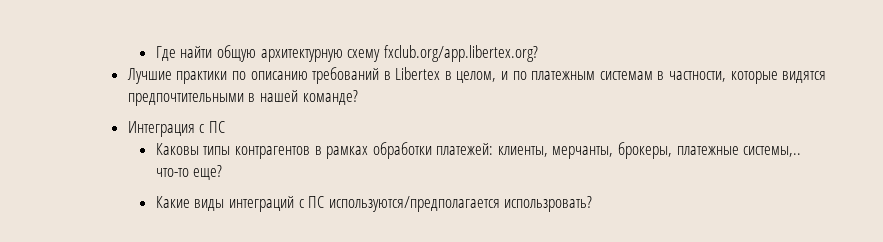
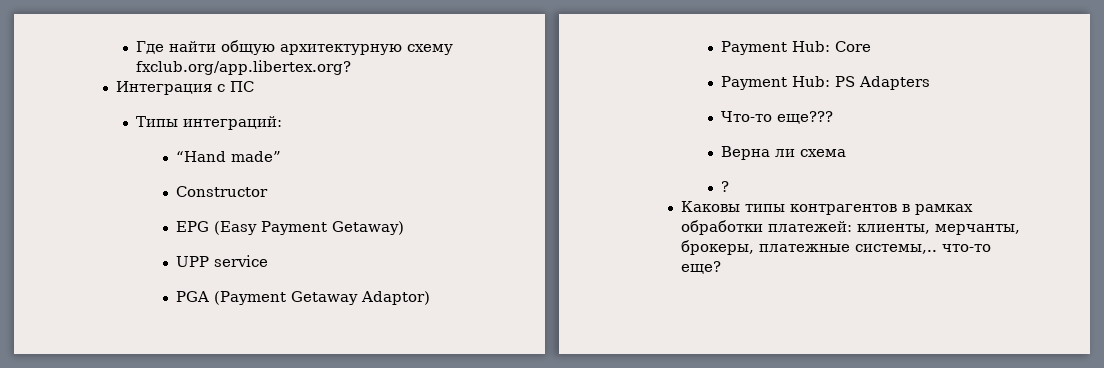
- Лучшие практики по описанию требований в Libertex в целом, и по платежным системам в частности, которые видятся предпочтительными в нашей команде?
  Интеграция с ПС
+ Типы интеграций:
+ “Hand made”
+ Constructor
+ EPG (Easy Payment Getaway)
+ UPP service
+ PGA (Payment Getaway Adaptor)
+ Payment Hub: Core
+ Payment Hub: PS Adapters
+ Что-то еще???
+ Верна ли схема
+ ?
- Какие виды интеграций с ПС используются/предполагается использровать?

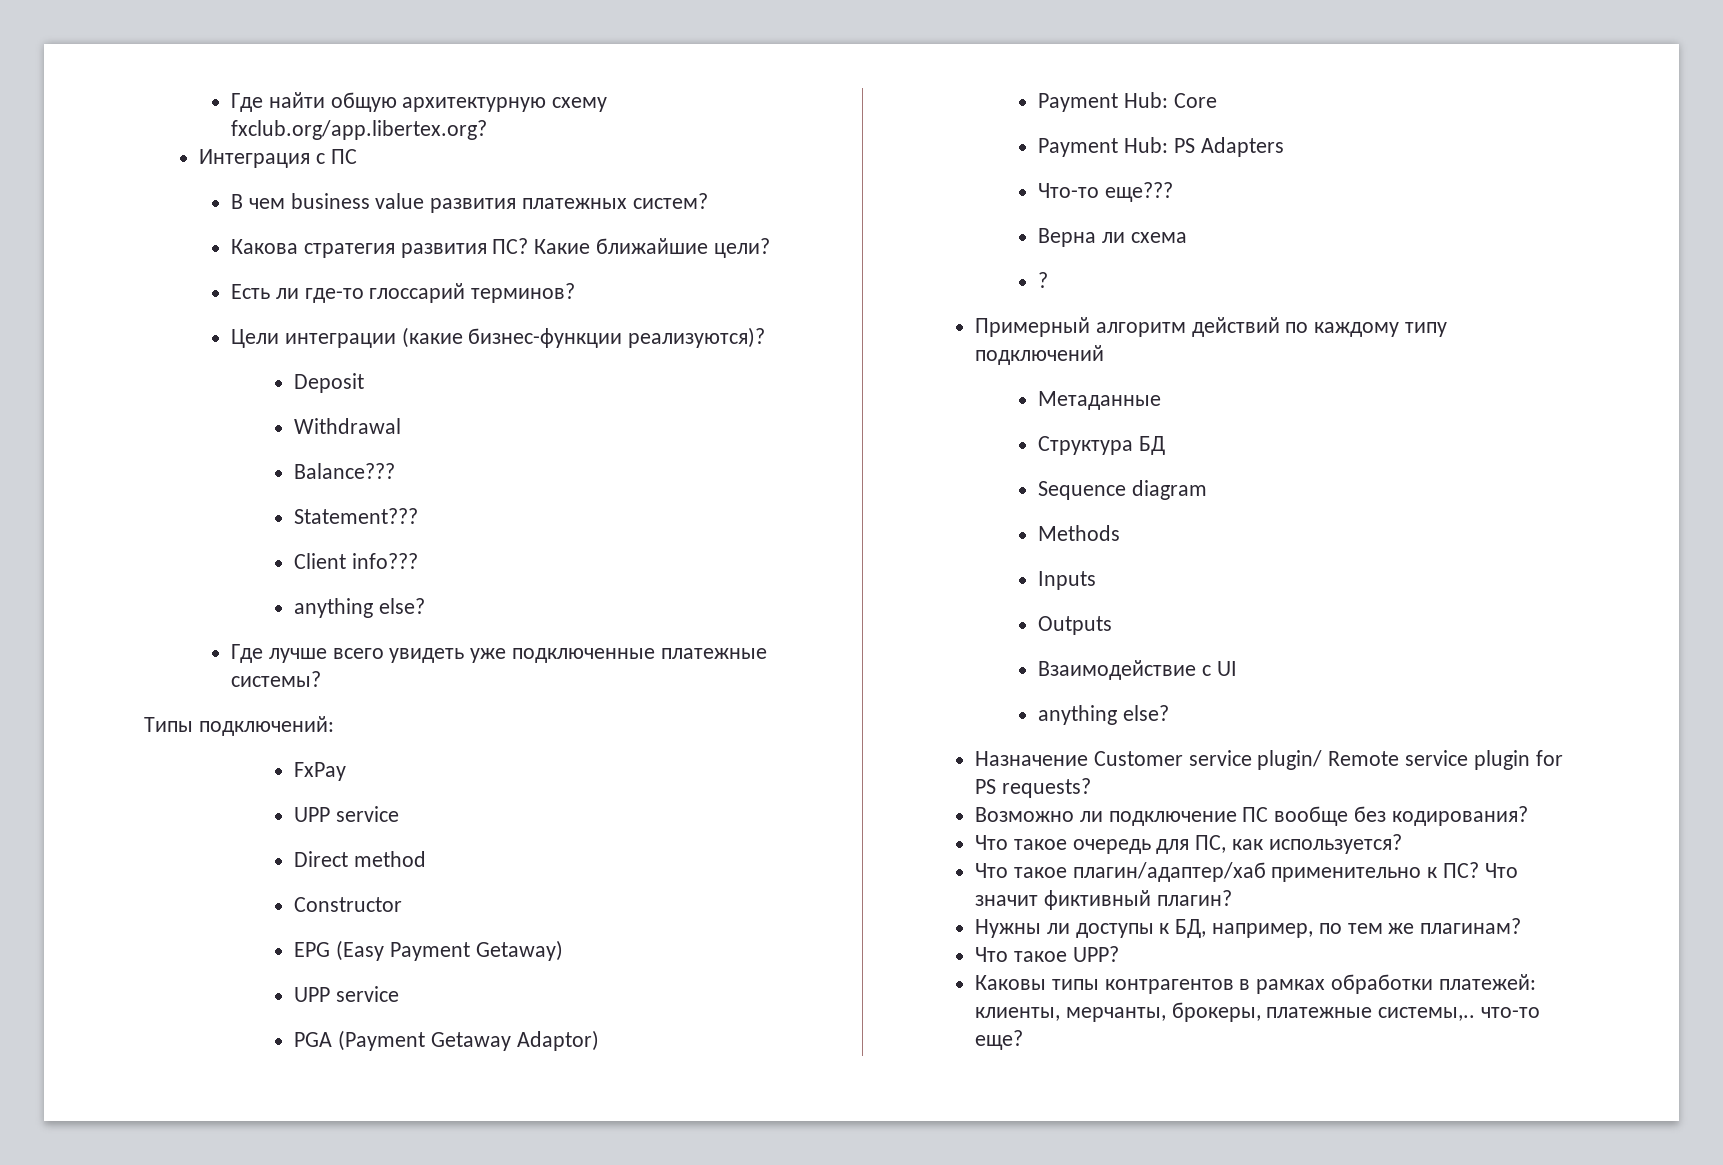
- Типы интеграций:
- “Hand made”
+ В чем business value развития платежных систем?
+ Какова стратегия развития ПС? Какие ближайшие цели?
+ Есть ли где-то глоссарий терминов?
+ Цели интеграции (какие бизнес-функции реализуются)?
+ Deposit
+ Withdrawal
+ Balance???
+ Statement???
+ Client info???
+ anything else?
+ Где лучше всего увидеть уже подключенные платежные системы?
+ Типы подключений:
+ FxPay
+ UPP service
+ Direct method
+ Примерный алгоритм действий по каждому типу подключений
+ Метаданные
+ Структура БД
+ Sequence diagram
+ Methods
+ Inputs
+ Outputs
+ Взаимодействие с UI
+ anything else?
+ Назначение Customer service plugin/ Remote service plugin for PS requests?
+ Возможно ли подключение ПС вообще без кодирования?
+ Что такое очередь для ПС, как используется?
+ Что такое плагин/адаптер/хаб применительно к ПС? Что значит фиктивный плагин?
+ Нужны ли доступы к БД, например, по тем же плагинам?
+ Что такое UPP?

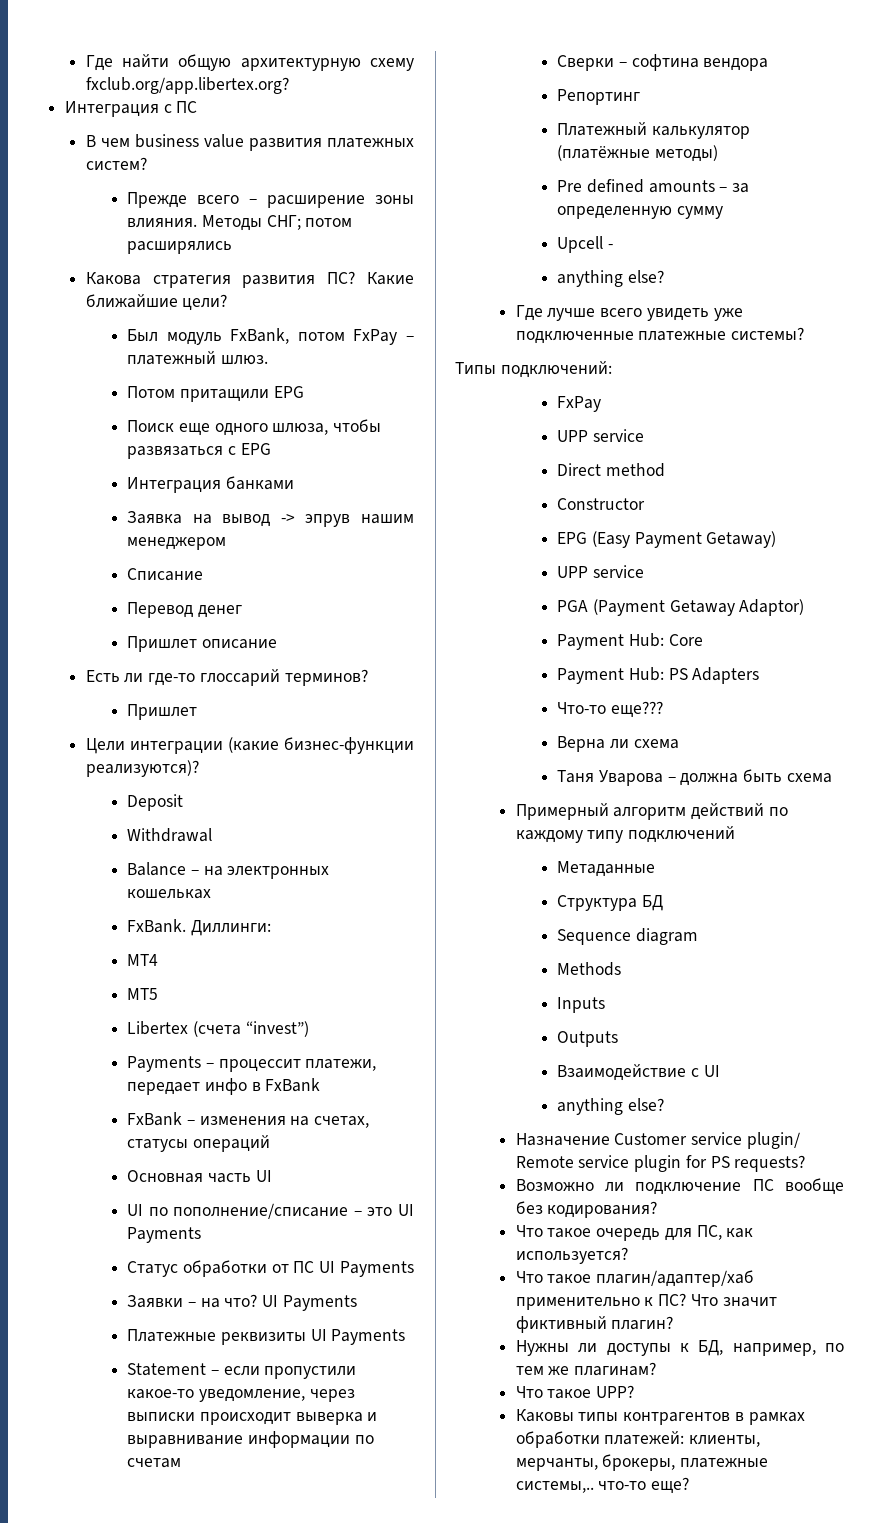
+ Прежде всего – расширение зоны влияния. Методы СНГ; потом расширялись
+ Был модуль FxBank, потом FxPay – платежный шлюз.
+ Потом притащили EPG
+ Поиск еще одного шлюза, чтобы развязаться с EPG
+ Интеграция банками
+ Заявка на вывод -> эпрув нашим менеджером
+ Списание
+ Перевод денег
+ Пришлет описание
  Есть ли где-то глоссарий терминов?
+ Пришлет
- Balance???
- Statement???
- Client info???
+ Balance – на электронных кошельках
+ FxBank. Диллинги:
+ MT4
+ MT5
+ Libertex (счета “invest”)
+ Payments – процессит платежи, передает инфо в FxBank
+ FxBank – изменения на счетах, статусы операций
+ Основная часть UI
+ UI по пополнение/списание – это UI Payments
+ Статус обработки от ПС UI Payments
+ Заявки – на что? UI Payments
+ Платежные реквизиты UI Payments
+ Statement – если пропустили какое-то уведомление, через выписки происходит выверка и выравнивание информации по счетам
+ Сверки – софтина вендора
+ Репортинг
+ Платежный калькулятор (платёжные методы)
+ Pre defined amounts – за определенную сумму
+ Upcell -
- ?
+ Таня Уварова – должна быть схема

